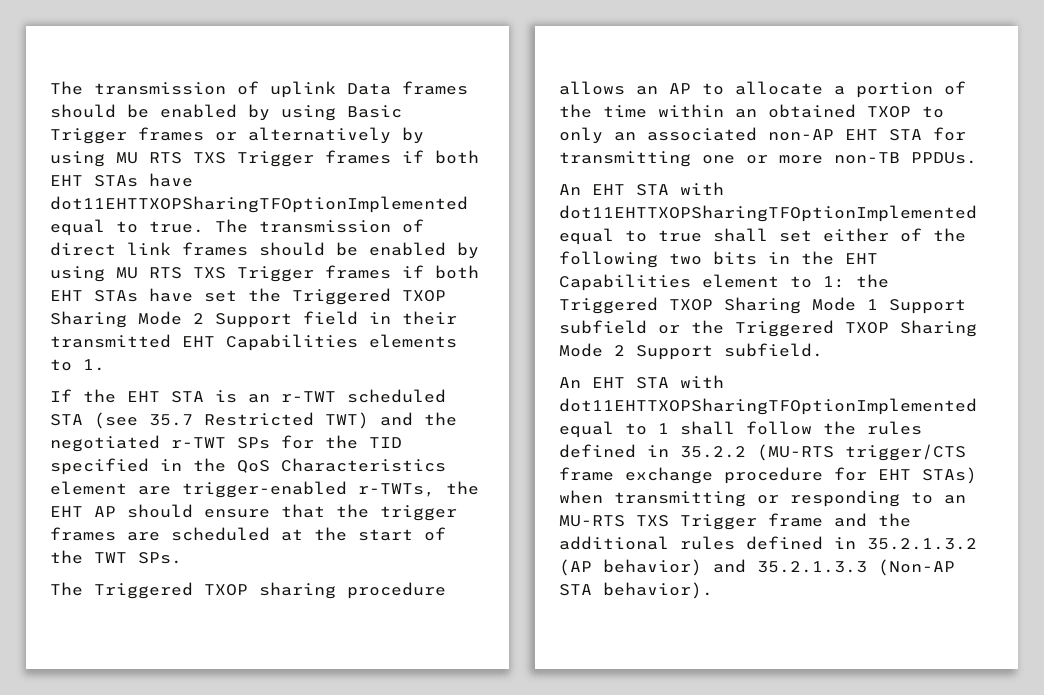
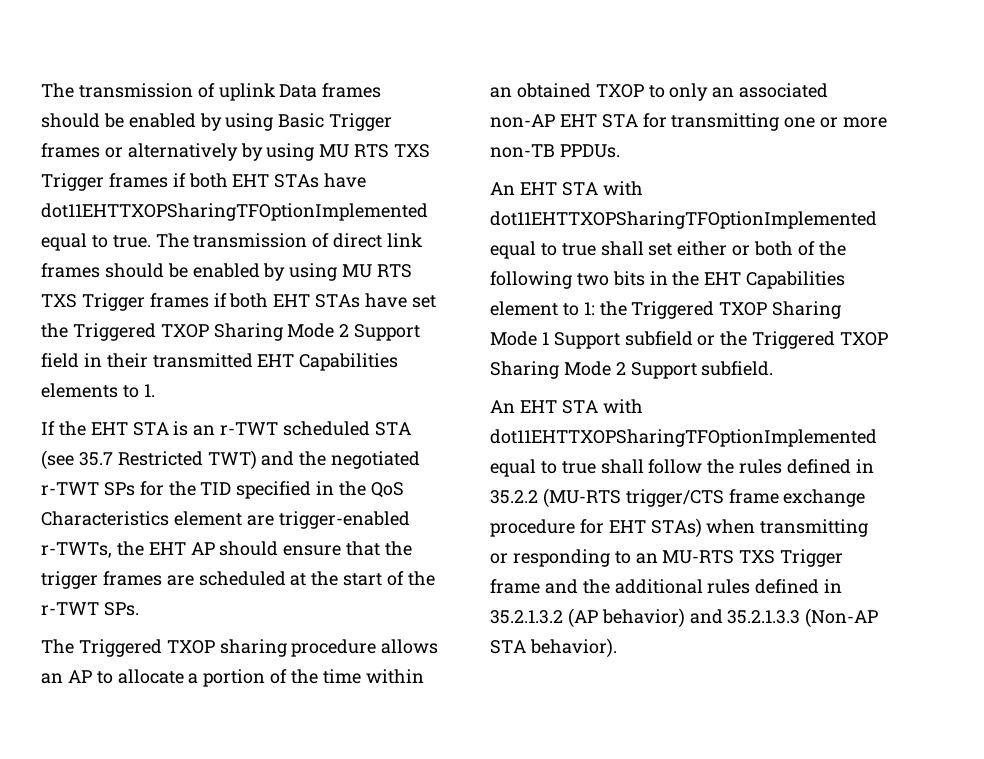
- If the EHT STA is an r-TWT scheduled STA (see 35.7 Restricted TWT) and the negotiated r-TWT SPs for the TID specified in the QoS Characteristics element are trigger-enabled r-TWTs, the EHT AP should ensure that the trigger frames are scheduled at the start of the TWT SPs.
+ If the EHT STA is an r-TWT scheduled STA (see 35.7 Restricted TWT) and the negotiated r-TWT SPs for the TID specified in the QoS Characteristics element are trigger-enabled r-TWTs, the EHT AP should ensure that the trigger frames are scheduled at the start of the r-TWT SPs.
- An EHT STA with dot11EHTTXOPSharingTFOptionImplemented equal to true shall set either of the following two bits in the EHT Capabilities element to 1: the Triggered TXOP Sharing Mode 1 Support subfield or the Triggered TXOP Sharing Mode 2 Support subfield.
+ An EHT STA with dot11EHTTXOPSharingTFOptionImplemented equal to true shall set either or both of the following two bits in the EHT Capabilities element to 1: the Triggered TXOP Sharing Mode 1 Support subfield or the Triggered TXOP Sharing Mode 2 Support subfield.
- An EHT STA with dot11EHTTXOPSharingTFOptionImplemented equal to 1 shall follow the rules defined in 35.2.2 (MU-RTS trigger/CTS frame exchange procedure for EHT STAs) when transmitting or responding to an MU-RTS TXS Trigger frame and the additional rules defined in 35.2.1.3.2 (AP behavior) and 35.2.1.3.3 (Non-AP STA behavior).
+ An EHT STA with dot11EHTTXOPSharingTFOptionImplemented equal to true shall follow the rules defined in 35.2.2 (MU-RTS trigger/CTS frame exchange procedure for EHT STAs) when transmitting or responding to an MU-RTS TXS Trigger frame and the additional rules defined in 35.2.1.3.2 (AP behavior) and 35.2.1.3.3 (Non-AP STA behavior).

